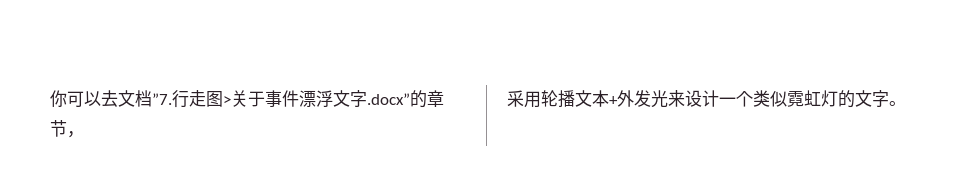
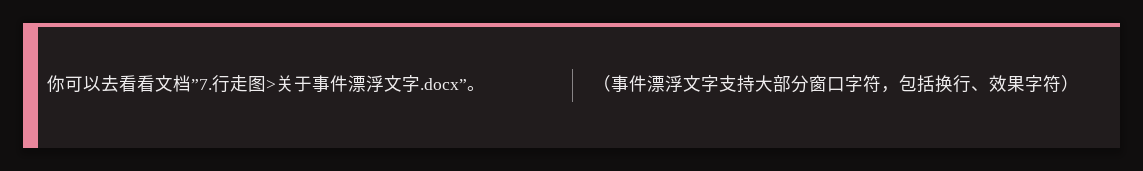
- 你可以去文档”7.
+ 你可以去看看文档”7.
- 行走图>关于事件漂浮文字.docx”的章节，
- 采用轮播文本+外发光来设计一个类似霓虹灯的文字。
+ 行走图>关于事件漂浮文字.docx”。
+ （事件漂浮文字支持大部分窗口字符，包括换行、效果字符）

